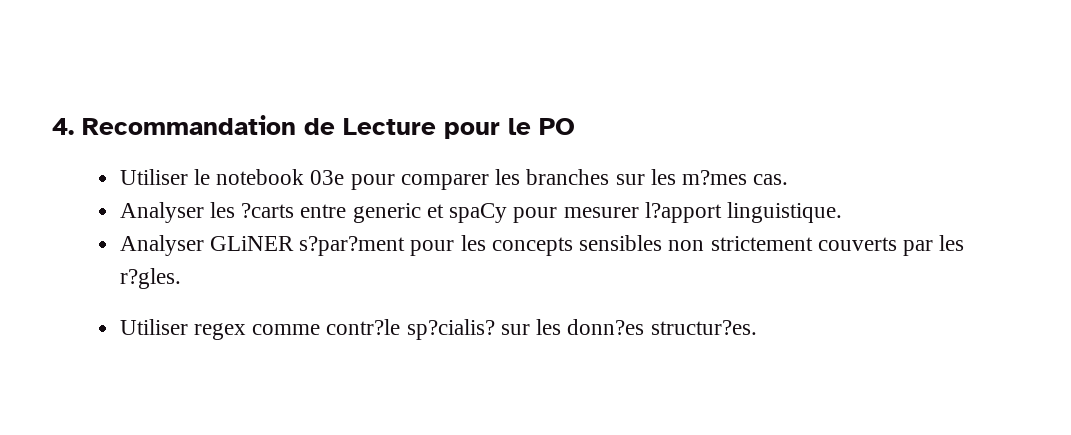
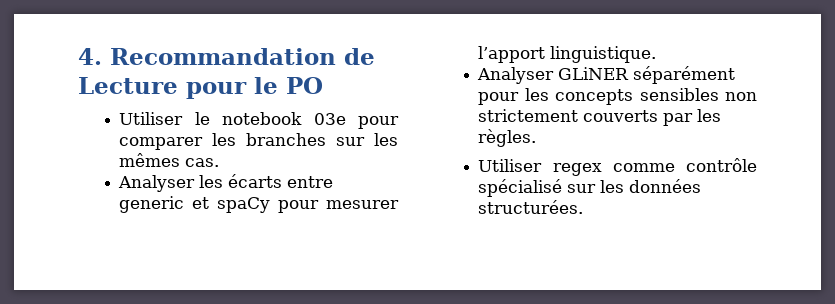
- Utiliser le notebook 03e pour comparer les branches sur les m?mes cas.
+ Utiliser le notebook 03e pour comparer les branches sur les mêmes cas.
- Analyser les ?carts entre generic et spaCy pour mesurer l?apport linguistique.
+ Analyser les écarts entre generic et spaCy pour mesurer l’apport linguistique.
- Analyser GLiNER s?par?ment pour les concepts sensibles non strictement couverts par les r?gles.
+ Analyser GLiNER séparément pour les concepts sensibles non strictement couverts par les règles.
- Utiliser regex comme contr?le sp?cialis? sur les donn?es structur?es.
+ Utiliser regex comme contrôle spécialisé sur les données structurées.

